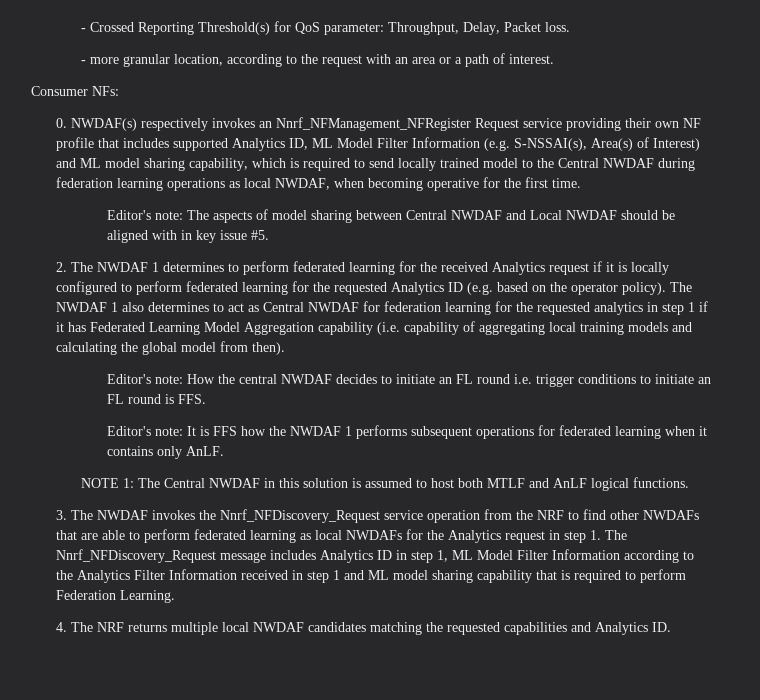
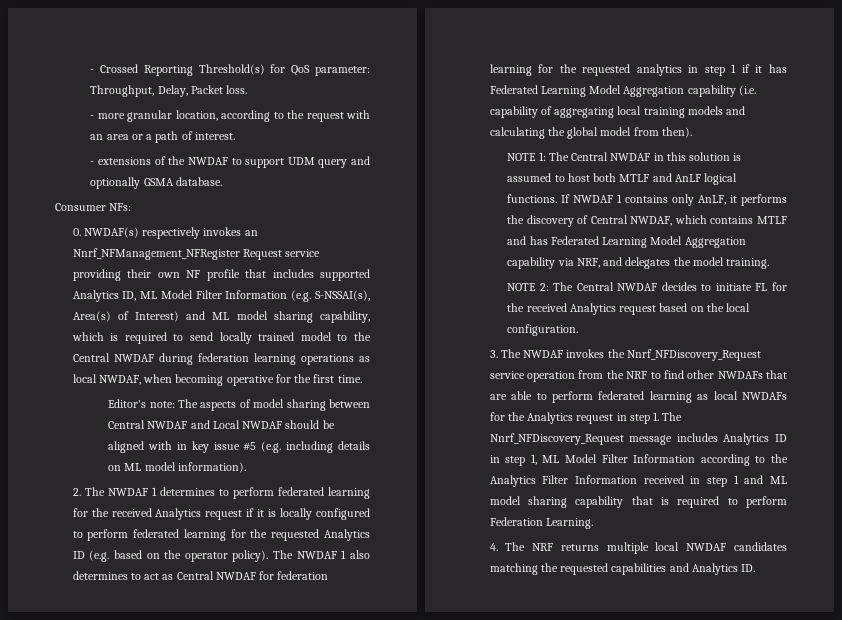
+ - extensions of the NWDAF to support UDM query and optionally GSMA database.
- Editor's note: The aspects of model sharing between Central NWDAF and Local NWDAF should be aligned with in key issue #5.
+ Editor's note: The aspects of model sharing between Central NWDAF and Local NWDAF should be aligned with in key issue #5 (e.g. including details on ML model information).
- Editor's note: How the central NWDAF decides to initiate an FL round i.e. trigger conditions to initiate an FL round is FFS.
- Editor's note: It is FFS how the NWDAF 1 performs subsequent operations for federated learning when it contains only AnLF.
+ If NWDAF 1 contains only AnLF, it performs the discovery of Central NWDAF, which contains MTLF and has Federated Learning Model Aggregation capability via NRF, and delegates the model training.
+ NOTE 2: The Central NWDAF decides to initiate FL for the received Analytics request based on the local configuration.

